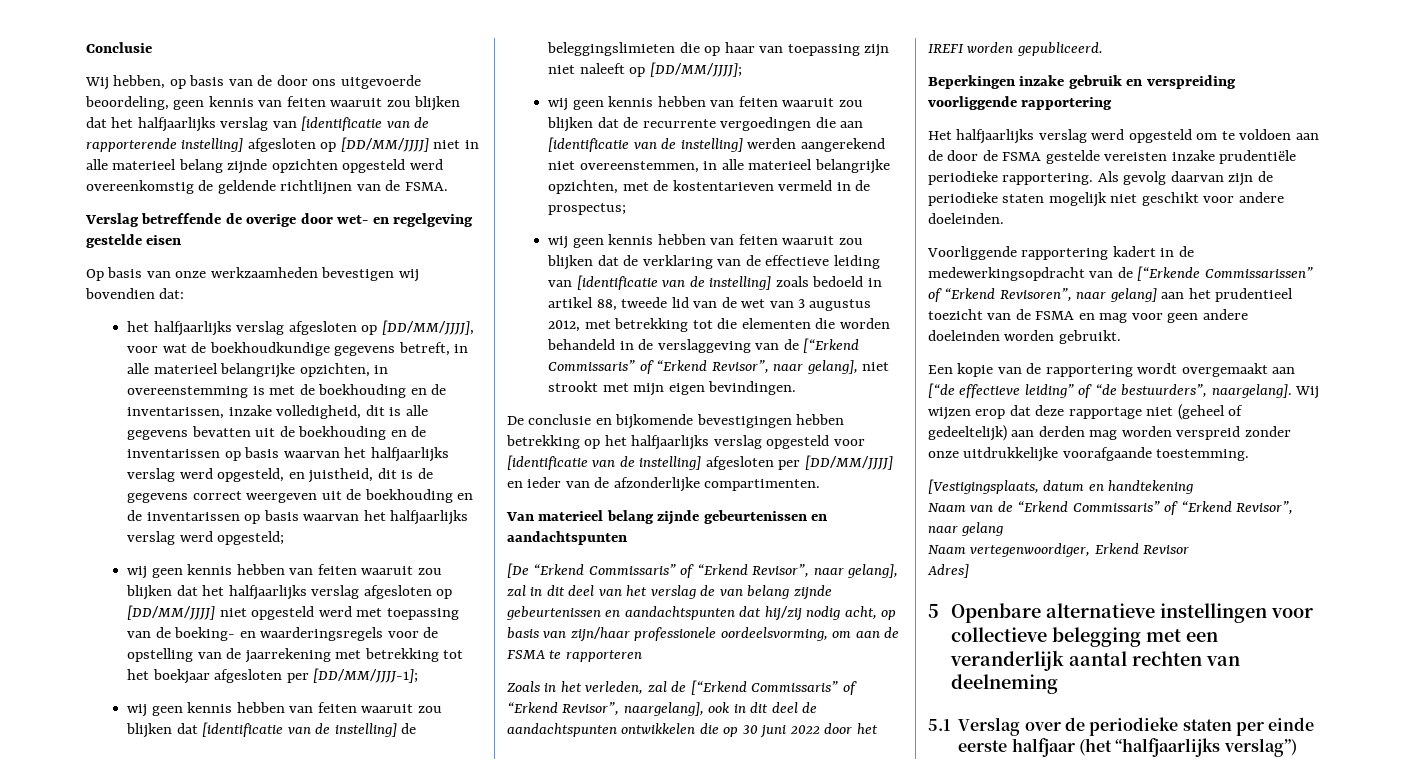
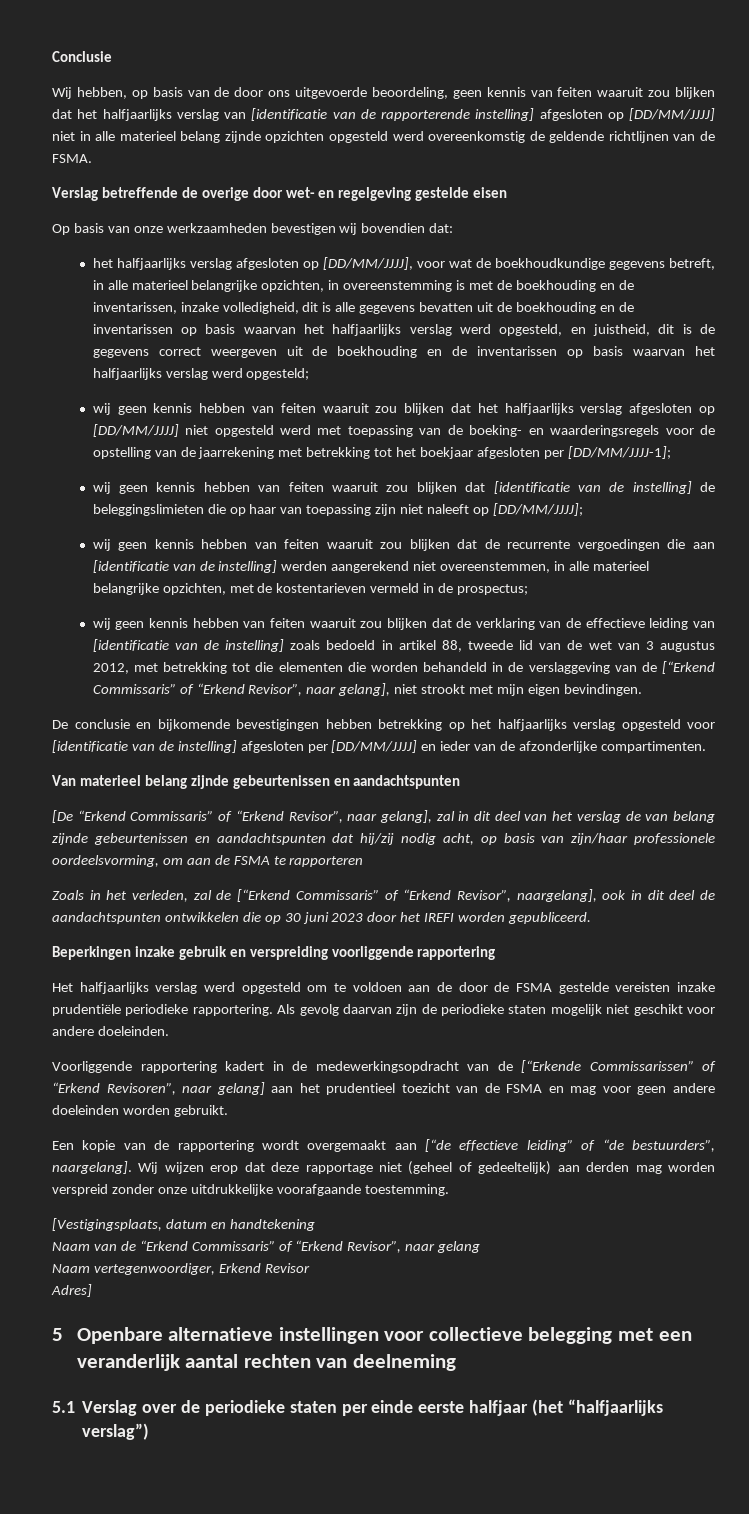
- Zoals in het verleden, zal de [“Erkend Commissaris” of “Erkend Revisor”, naargelang], ook in dit deel de aandachtspunten ontwikkelen die op 30 juni 2022 door het IREFI worden gepubliceerd.
+ Zoals in het verleden, zal de [“Erkend Commissaris” of “Erkend Revisor”, naargelang], ook in dit deel de aandachtspunten ontwikkelen die op 30 juni 2023 door het IREFI worden gepubliceerd.

